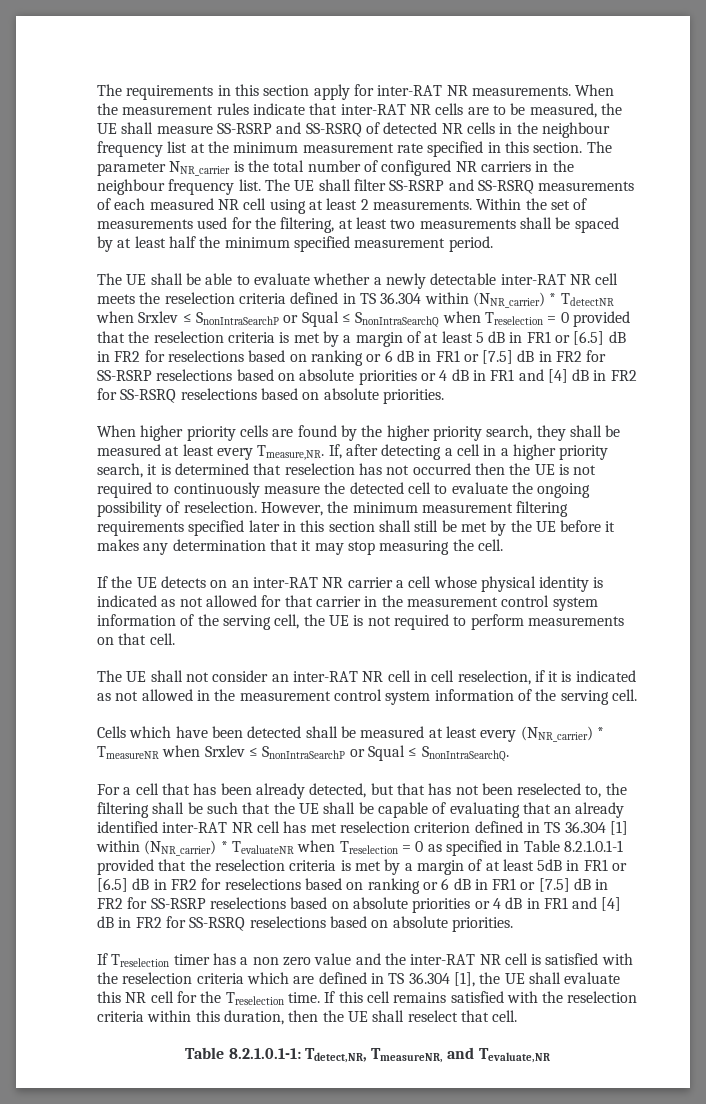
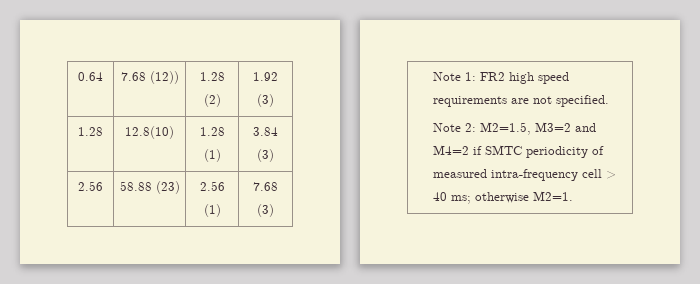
- The requirements in this section apply for inter-RAT NR measurements. When the measurement rules indicate that inter-RAT NR cells are to be measured, the UE shall measure SS-RSRP and SS-RSRQ of detected NR cells in the neighbour frequency list at the minimum measurement rate specified in this section. The parameter NNR_carrier is the total number of configured NR carriers in the neighbour frequency list. The UE shall filter SS-RSRP and SS-RSRQ measurements of each measured NR cell using at least 2 measurements. Within the set of measurements used for the filtering, at least two measurements shall be spaced by at least half the minimum specified measurement period.
- The UE shall be able to evaluate whether a newly detectable inter-RAT NR cell meets the reselection criteria defined in TS 36.304 within (NNR_carrier) * TdetectNR when Srxlev ≤ SnonIntraSearchP or Squal ≤ SnonIntraSearchQ when Treselection = 0 provided that the reselection criteria is met by a margin of at least 5 dB in FR1 or [6.5] dB in FR2 for reselections based on ranking or 6 dB in FR1 or [7.5] dB in FR2 for SS-RSRP reselections based on absolute priorities or 4 dB in FR1 and [4] dB in FR2 for SS-RSRQ reselections based on absolute priorities.
- When higher priority cells are found by the higher priority search, they shall be measured at least every Tmeasure,NR. If, after detecting a cell in a higher priority search, it is determined that reselection has not occurred then the UE is not required to continuously measure the detected cell to evaluate the ongoing possibility of reselection. However, the minimum measurement filtering requirements specified later in this section shall still be met by the UE before it makes any determination that it may stop measuring the cell.
- If the UE detects on an inter-RAT NR carrier a cell whose physical identity is indicated as not allowed for that carrier in the measurement control system information of the serving cell, the UE is not required to perform measurements on that cell.
- The UE shall not consider an inter-RAT NR cell in cell reselection, if it is indicated as not allowed in the measurement control system information of the serving cell.
- Cells which have been detected shall be measured at least every (NNR_carrier) * TmeasureNR when Srxlev ≤ SnonIntraSearchP or Squal ≤ SnonIntraSearchQ.
- For a cell that has been already detected, but that has not been reselected to, the filtering shall be such that the UE shall be capable of evaluating that an already identified inter-RAT NR cell has met reselection criterion defined in TS 36.304 [1] within (NNR_carrier) * TevaluateNR when Treselection = 0 as specified in Table 8.2.1.0.1-1 provided that the reselection criteria is met by a margin of at least 5dB in FR1 or [6.5] dB in FR2 for reselections based on ranking or 6 dB in FR1 or [7.5] dB in FR2 for SS-RSRP reselections based on absolute priorities or 4 dB in FR1 and [4] dB in FR2 for SS-RSRQ reselections based on absolute priorities.
- If Treselection timer has a non zero value and the inter-RAT NR cell is satisfied with the reselection criteria which are defined in TS 36.304 [1], the UE shall evaluate this NR cell for the Treselection time. If this cell remains satisfied with the reselection criteria within this duration, then the UE shall reselect that cell.
- Table 8.2.1.0.1-1: Tdetect,NR, TmeasureNR, and Tevaluate,NR
+ 0.64 | 7.68 (12)) | 1.28 (2) | 1.92 (3)
+ 1.28 | 12.8(10) | 1.28 (1) | 3.84 (3)
+ 2.56 | 58.88 (23) | 2.56 (1) | 7.68 (3)
+ Note 1: FR2 high speed requirements are not specified.
+ Note 2: M2=1.5, M3=2 and M4=2 if SMTC periodicity of measured intra-frequency cell > 40 ms; otherwise M2=1.

